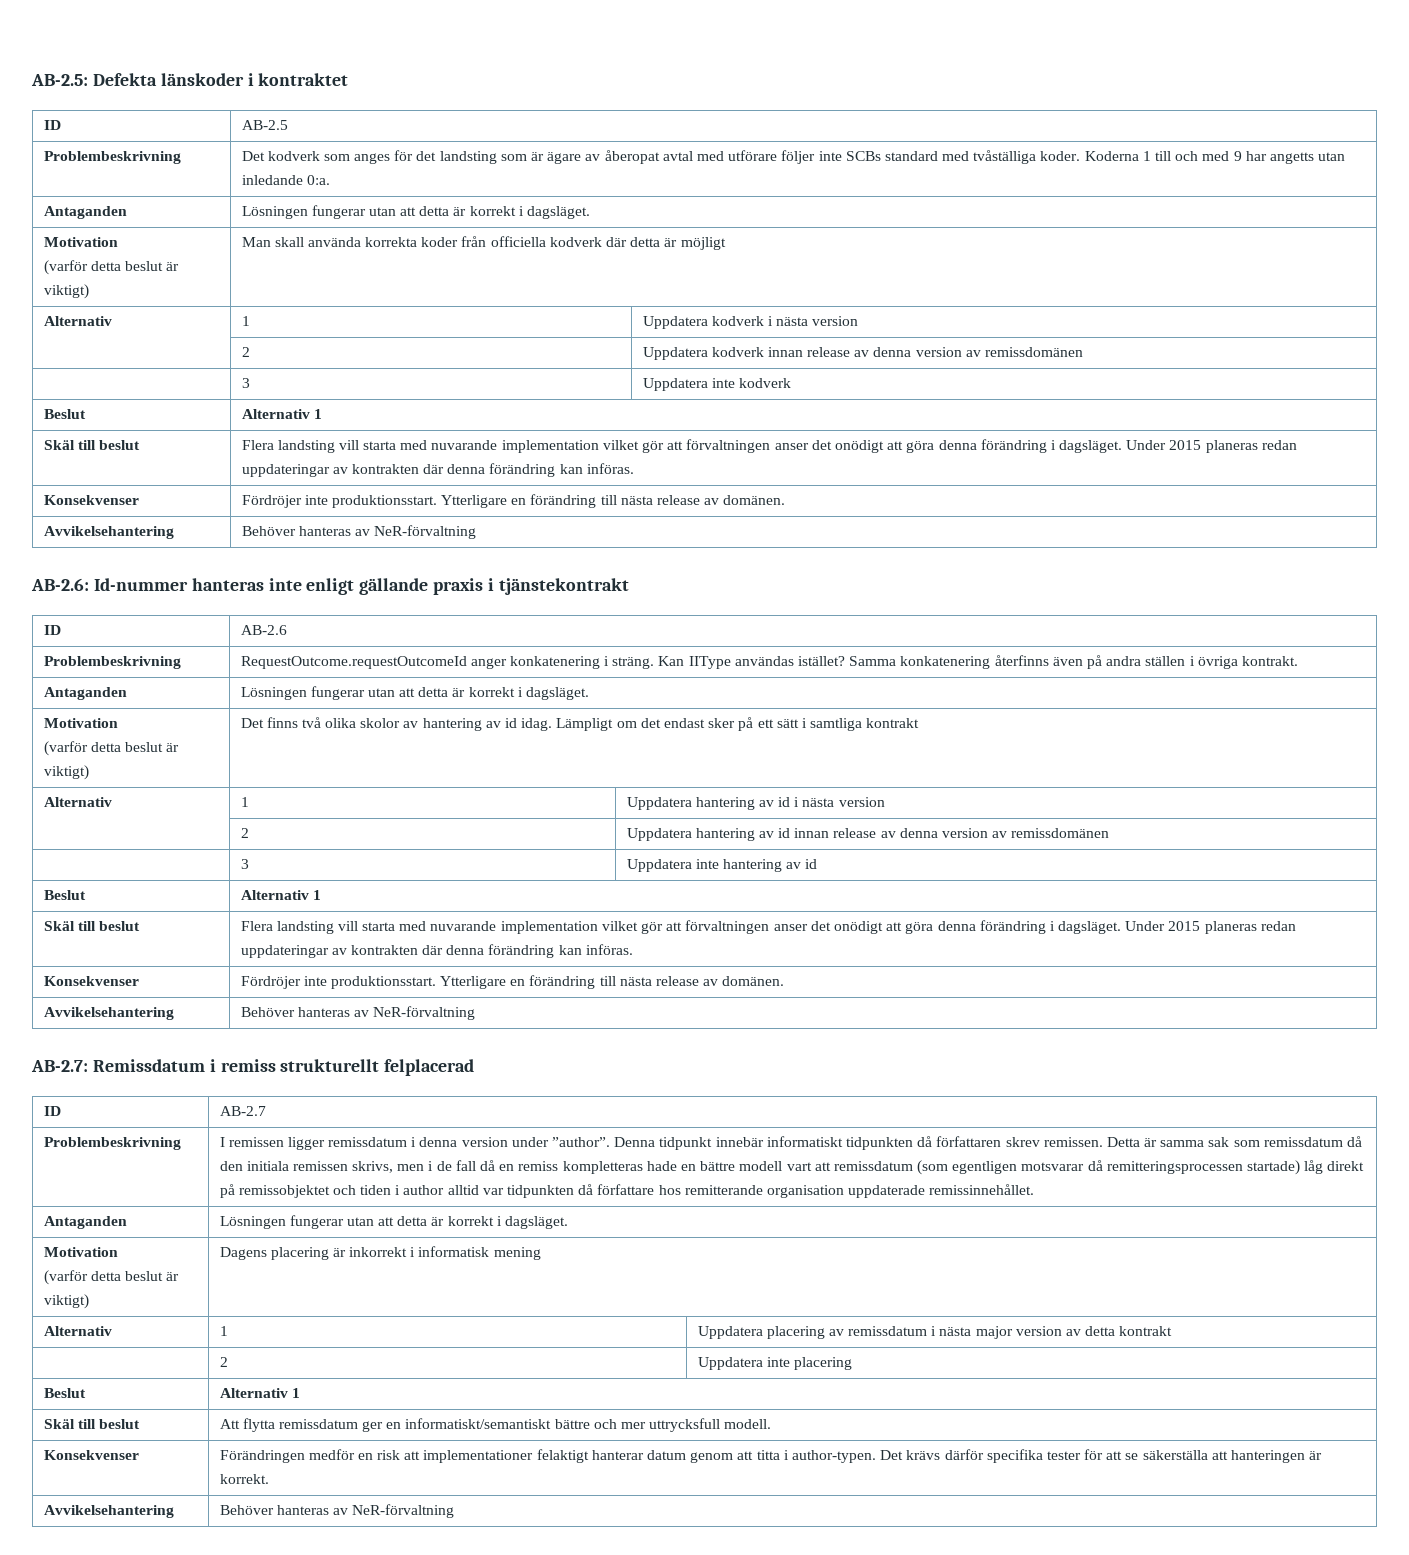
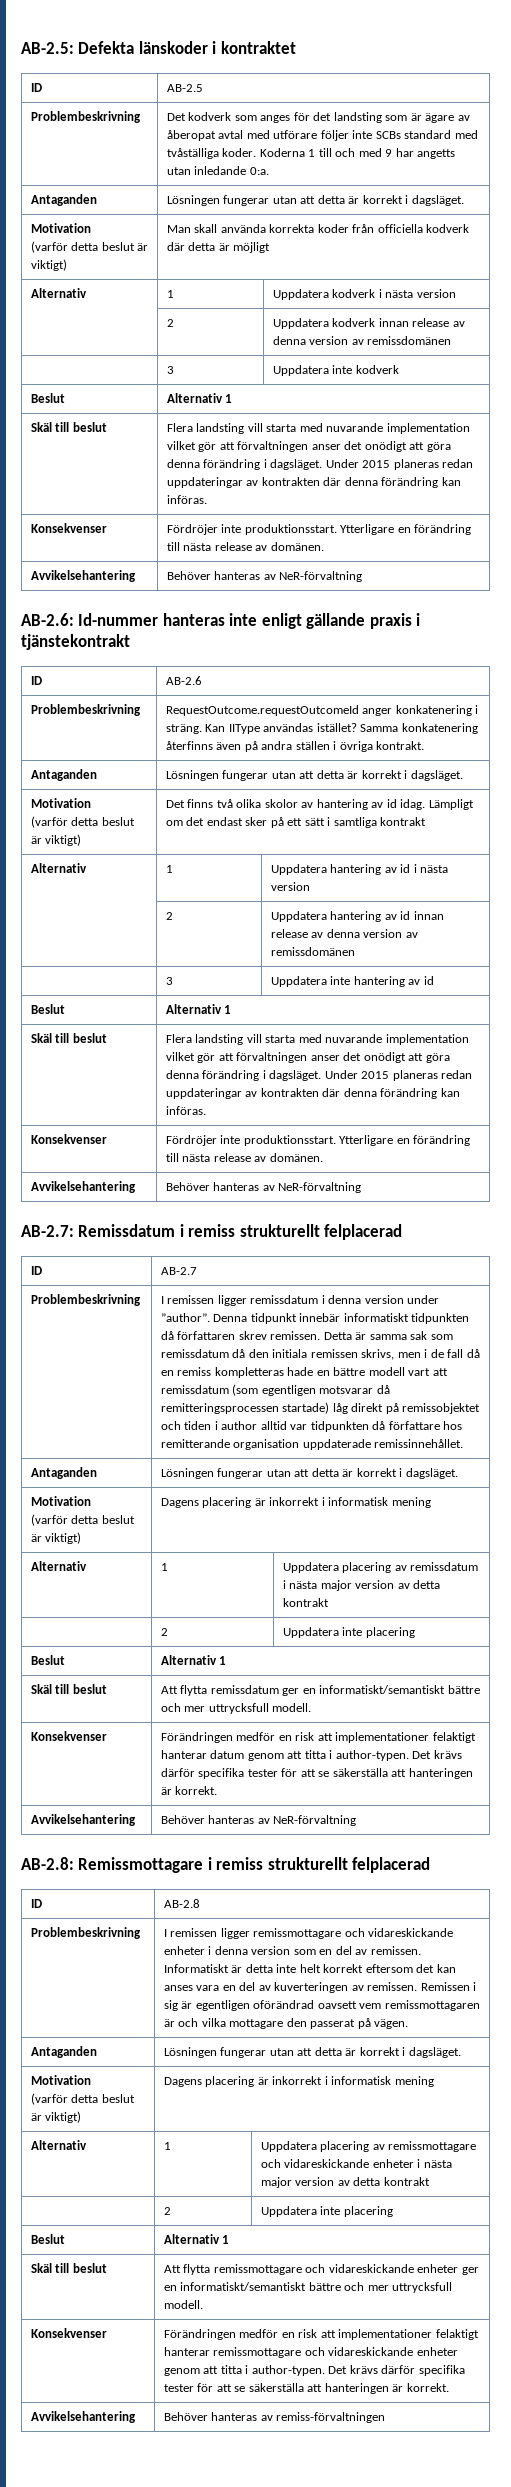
+ AB-2.8: Remissmottagare i remiss strukturellt felplacerad
+ ID | AB-2.8
+ Problembeskrivning | I remissen ligger remissmottagare och vidareskickande enheter i denna version som en del av remissen. Informatiskt är detta inte helt korrekt eftersom det kan anses vara en del av kuverteringen av remissen. Remissen i sig är egentligen oförändrad oavsett vem remissmottagaren är och vilka mottagare den passerat på vägen.
+ Antaganden | Lösningen fungerar utan att detta är korrekt i dagsläget.
+ Motivation
+ (varför detta beslut är viktigt) | Dagens placering är inkorrekt i informatisk mening
+ Alternativ | 1 | Uppdatera placering av remissmottagare och vidareskickande enheter i nästa major version av detta kontrakt
+ | 2 | Uppdatera inte placering
+ Beslut | Alternativ 1
+ Skäl till beslut | Att flytta remissmottagare och vidareskickande enheter ger en informatiskt/semantiskt bättre och mer uttrycksfull modell.
+ Konsekvenser | Förändringen medför en risk att implementationer felaktigt hanterar remissmottagare och vidareskickande enheter genom att titta i author-typen. Det krävs därför specifika tester för att se säkerställa att hanteringen är korrekt.
+ Avvikelsehantering | Behöver hanteras av remiss-förvaltningen

